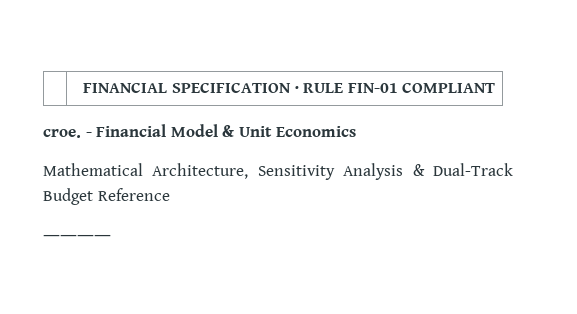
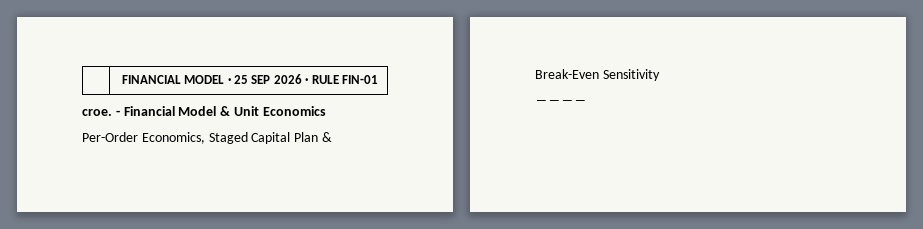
- | FINANCIAL SPECIFICATION · RULE FIN-01 COMPLIANT
+ | FINANCIAL MODEL · 25 SEP 2026 · RULE FIN-01
- Mathematical Architecture, Sensitivity Analysis & Dual-Track Budget Reference
+ Per-Order Economics, Staged Capital Plan & Break-Even Sensitivity

